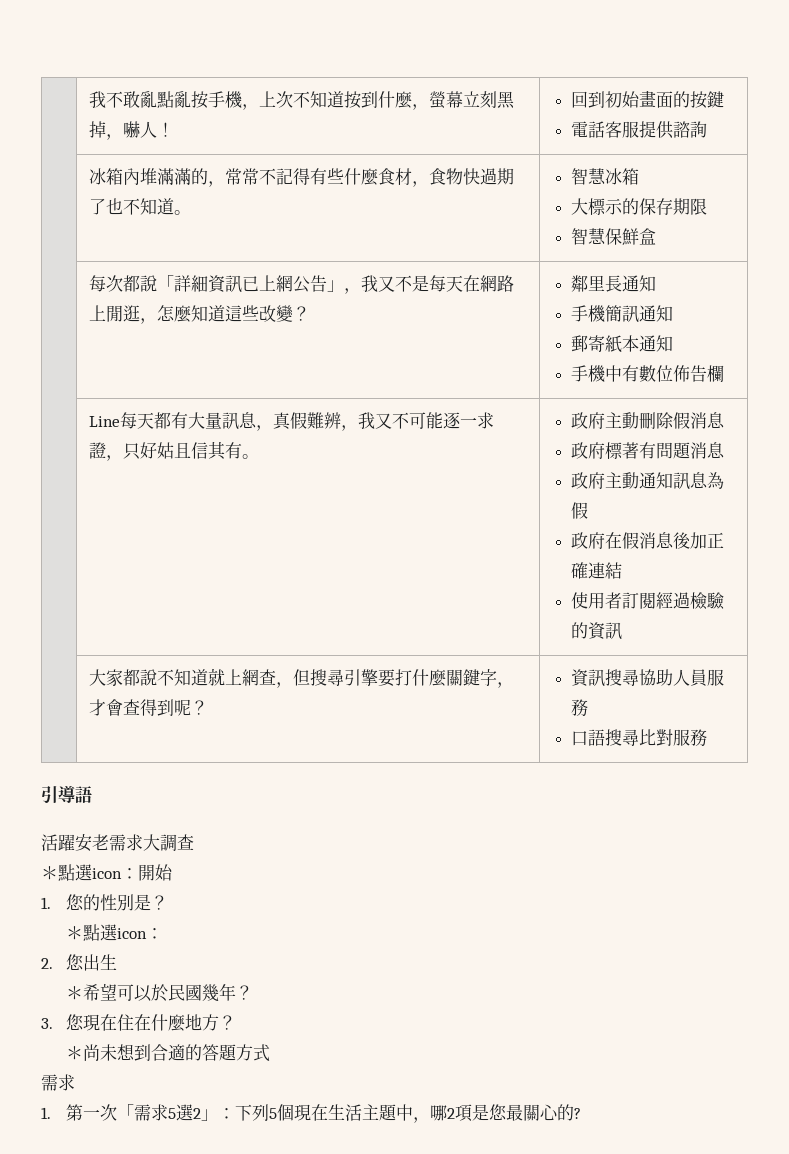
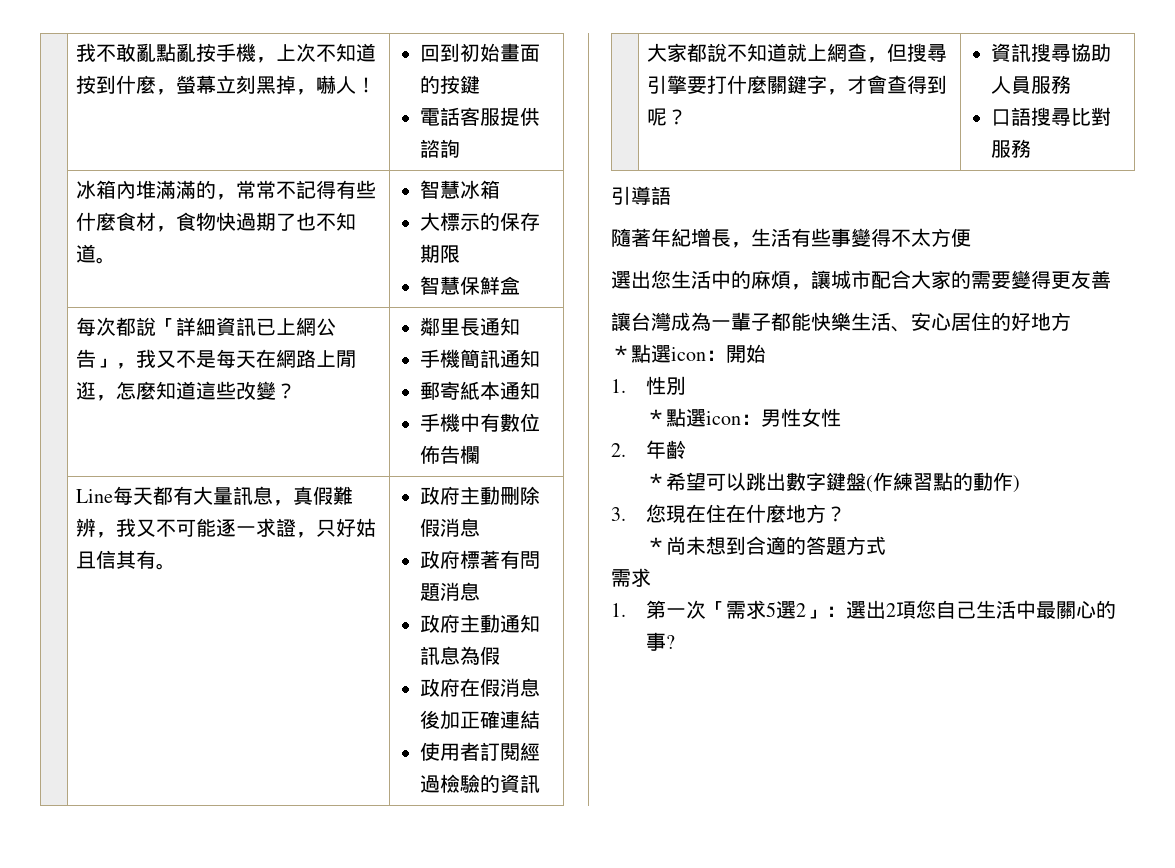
- 活躍安老需求大調查
+ 隨著年紀增長，生活有些事變得不太方便
+ 選出您生活中的麻煩，讓城市配合大家的需要變得更友善
+ 讓台灣成為一輩子都能快樂生活、安心居住的好地方
- 1.您的性別是？
- ＊點選icon：
+ 1.性別
+ ＊點選icon：男性女性
- 2.您出生
+ 2.年齡
- ＊希望可以於民國幾年？
+ ＊希望可以跳出數字鍵盤(作練習點的動作)
- 1.第一次「需求5選2」：下列5個現在生活主題中，哪2項是您最關心的?
+ 1.第一次「需求5選2」：選出2項您自己生活中最關心的事?

